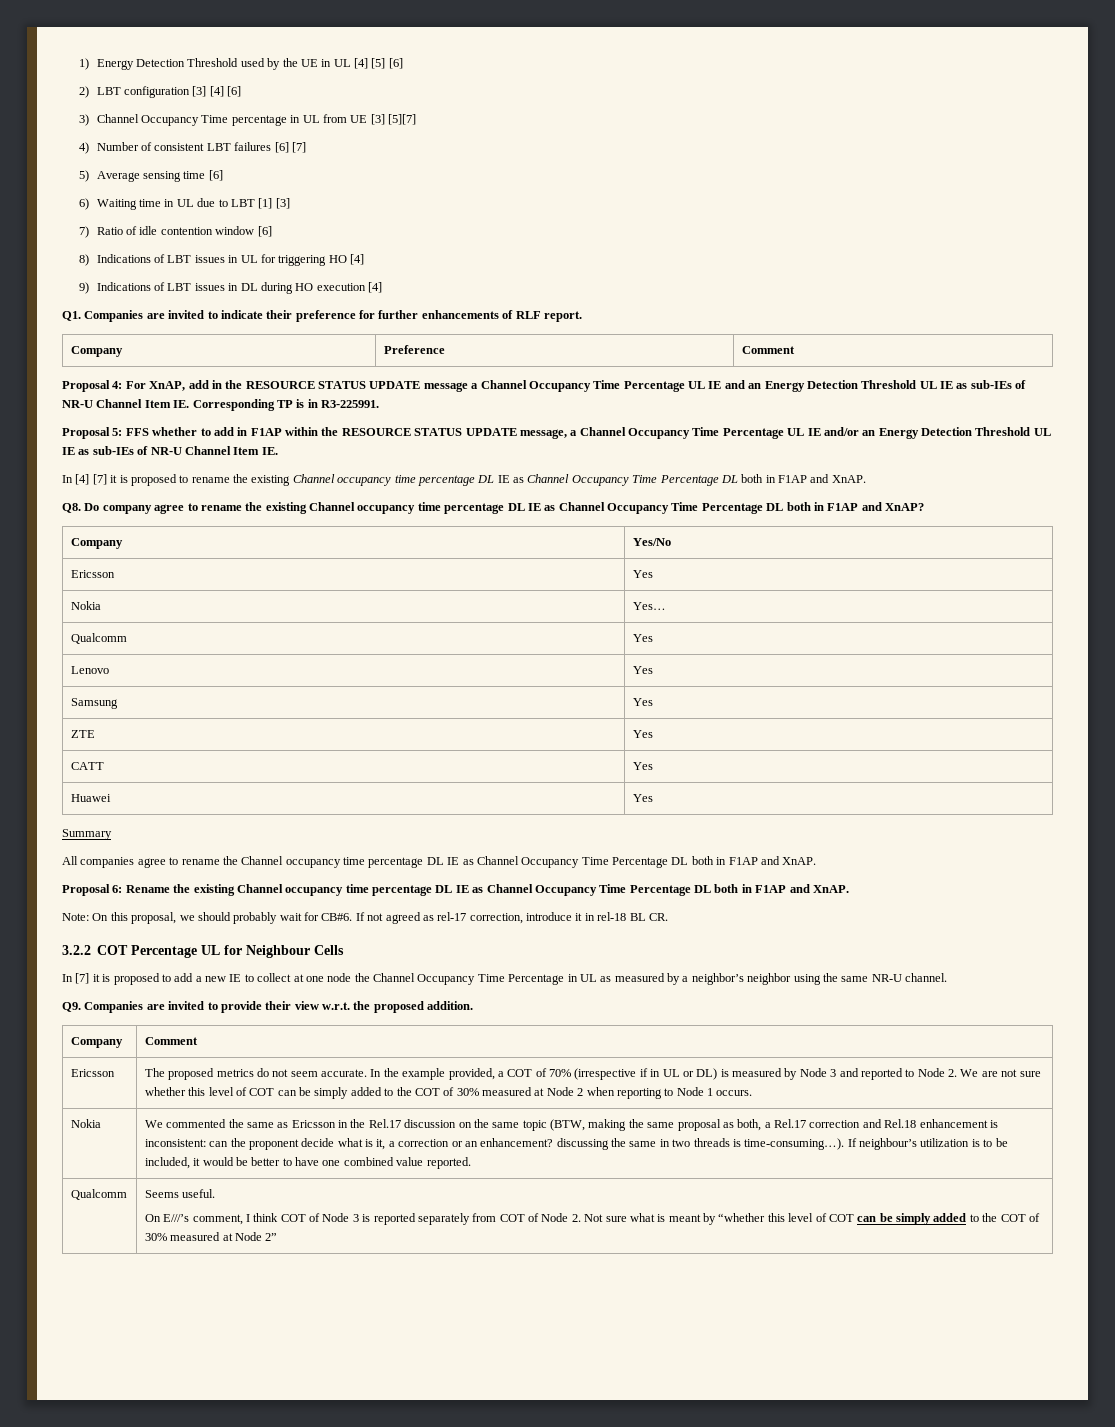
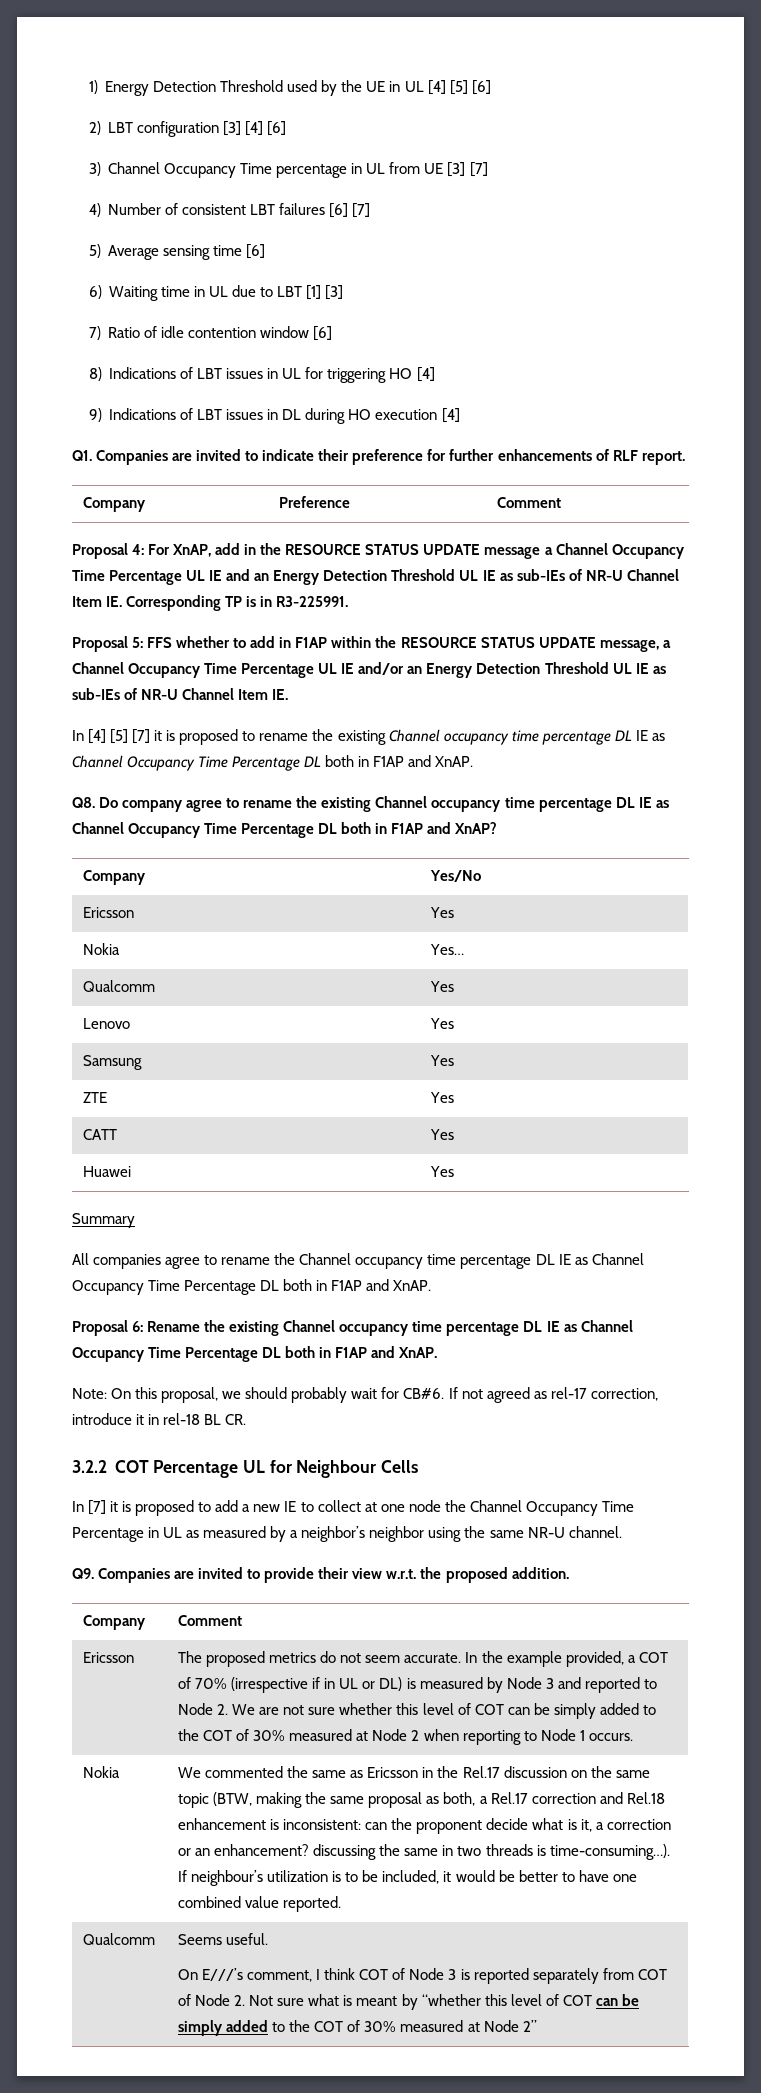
- 3) Channel Occupancy Time percentage in UL from UE [3] [5][7]
+ 3) Channel Occupancy Time percentage in UL from UE [3] [7]
- In [4] [7] it is proposed to rename the existing Channel occupancy time percentage DL IE as Channel Occupancy Time Percentage DL both in F1AP and XnAP.
+ In [4] [5] [7] it is proposed to rename the existing Channel occupancy time percentage DL IE as Channel Occupancy Time Percentage DL both in F1AP and XnAP.

